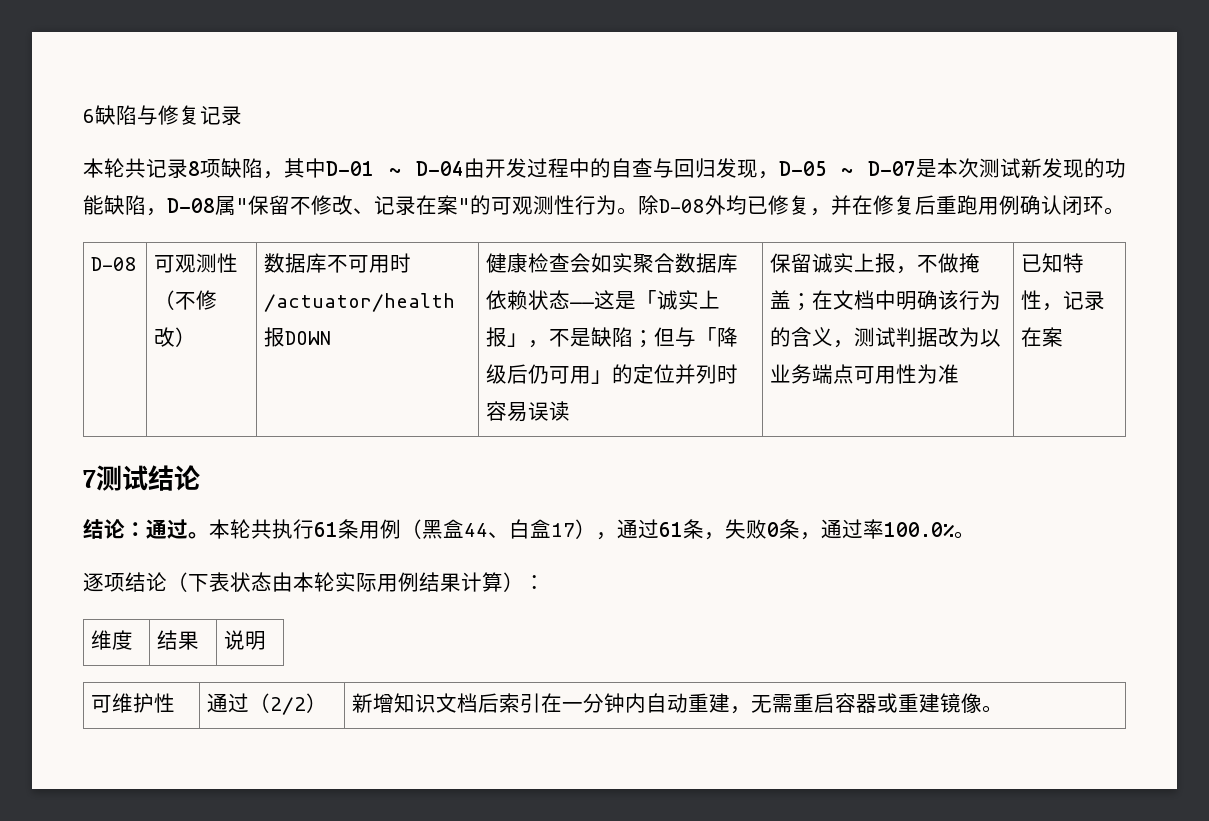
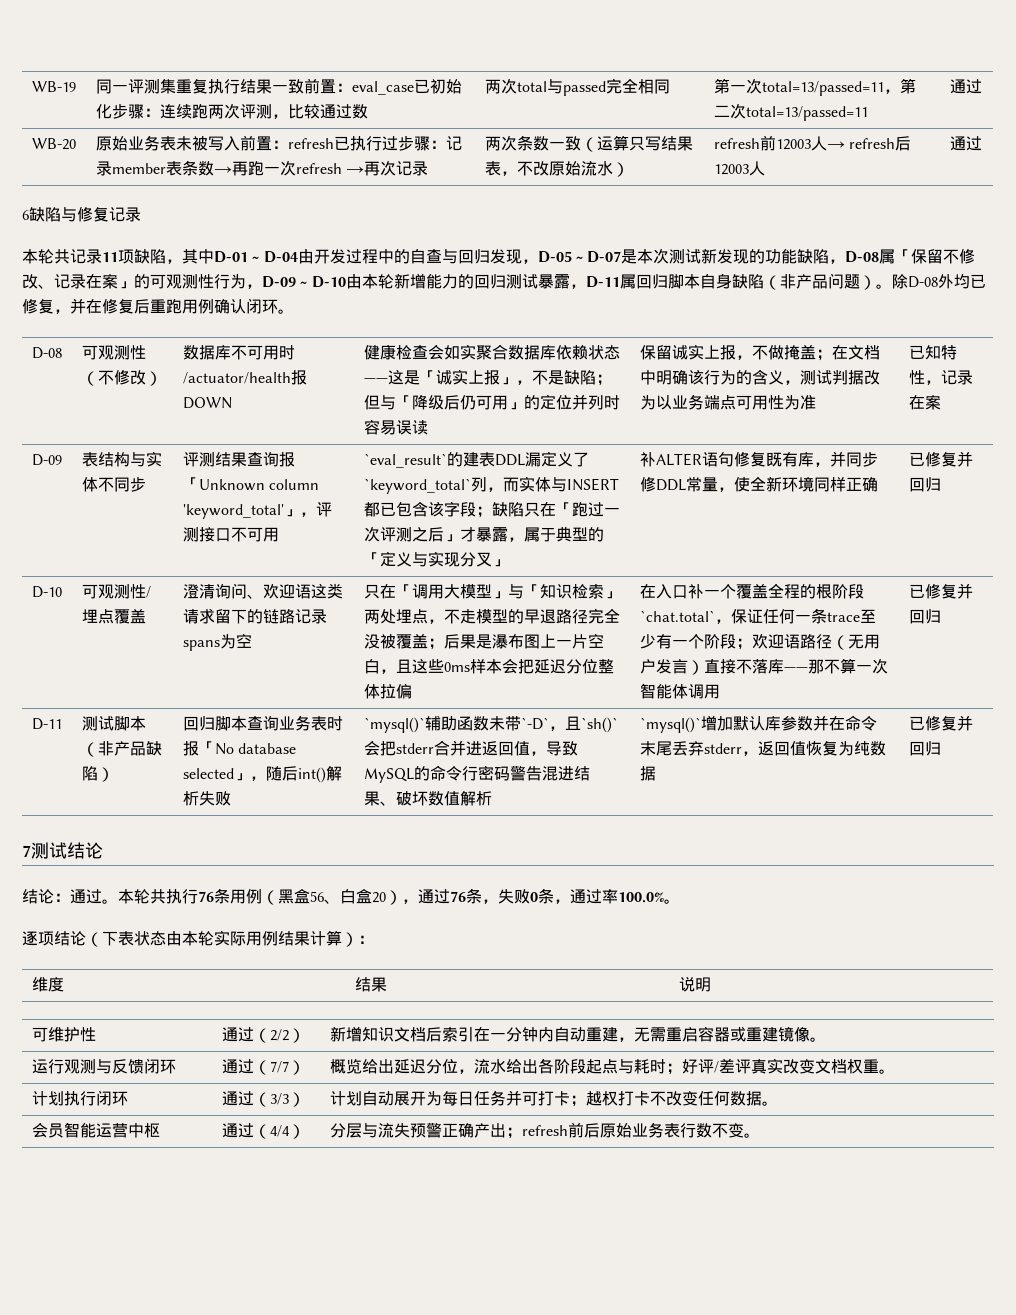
+ WB-19 | 同一评测集重复执行结果一致前置：eval_case已初始化步骤：连续跑两次评测，比较通过数 | 两次total与passed完全相同 | 第一次total=13/passed=11，第二次total=13/passed=11 | 通过
+ WB-20 | 原始业务表未被写入前置：refresh已执行过步骤：记录member表条数→再跑一次refresh →再次记录 | 两次条数一致（运算只写结果表，不改原始流水） | refresh前12003人→ refresh后12003人 | 通过
- 本轮共记录8项缺陷，其中D-01 ~ D-04由开发过程中的自查与回归发现，D-05 ~ D-07是本次测试新发现的功能缺陷，D-08属"保留不修改、记录在案"的可观测性行为。
+ 本轮共记录11项缺陷，其中D-01 ~ D-04由开发过程中的自查与回归发现，D-05 ~ D-07是本次测试新发现的功能缺陷，D-08属「保留不修改、记录在案」的可观测性行为，D-09 ~ D-10由本轮新增能力的回归测试暴露，D-11属回归脚本自身缺陷（非产品问题）。
+ D-09 | 表结构与实体不同步 | 评测结果查询报「Unknown column 'keyword_total'」，评测接口不可用 | `eval_result`的建表DDL漏定义了`keyword_total`列，而实体与INSERT都已包含该字段；缺陷只在「跑过一次评测之后」才暴露，属于典型的「定义与实现分叉」 | 补ALTER语句修复既有库，并同步修DDL常量，使全新环境同样正确 | 已修复并回归
+ D-10 | 可观测性/埋点覆盖 | 澄清询问、欢迎语这类请求留下的链路记录spans为空 | 只在「调用大模型」与「知识检索」两处埋点，不走模型的早退路径完全没被覆盖；后果是瀑布图上一片空白，且这些0ms样本会把延迟分位整体拉偏 | 在入口补一个覆盖全程的根阶段`chat.total`，保证任何一条trace至少有一个阶段；欢迎语路径（无用户发言）直接不落库——那不算一次智能体调用 | 已修复并回归
+ D-11 | 测试脚本（非产品缺陷） | 回归脚本查询业务表时报「No database selected」，随后int()解析失败 | `mysql()`辅助函数未带`-D`，且`sh()`会把stderr合并进返回值，导致MySQL的命令行密码警告混进结果、破坏数值解析 | `mysql()`增加默认库参数并在命令末尾丢弃stderr，返回值恢复为纯数据 | 已修复并回归
- 本轮共执行61条用例（黑盒44、白盒17），通过61条，失败0条，通过率100.0%。
+ 本轮共执行76条用例（黑盒56、白盒20），通过76条，失败0条，通过率100.0%。
+ 运行观测与反馈闭环 | 通过（7/7） | 概览给出延迟分位，流水给出各阶段起点与耗时；好评/差评真实改变文档权重。
+ 计划执行闭环 | 通过（3/3） | 计划自动展开为每日任务并可打卡；越权打卡不改变任何数据。
+ 会员智能运营中枢 | 通过（4/4） | 分层与流失预警正确产出；refresh前后原始业务表行数不变。

